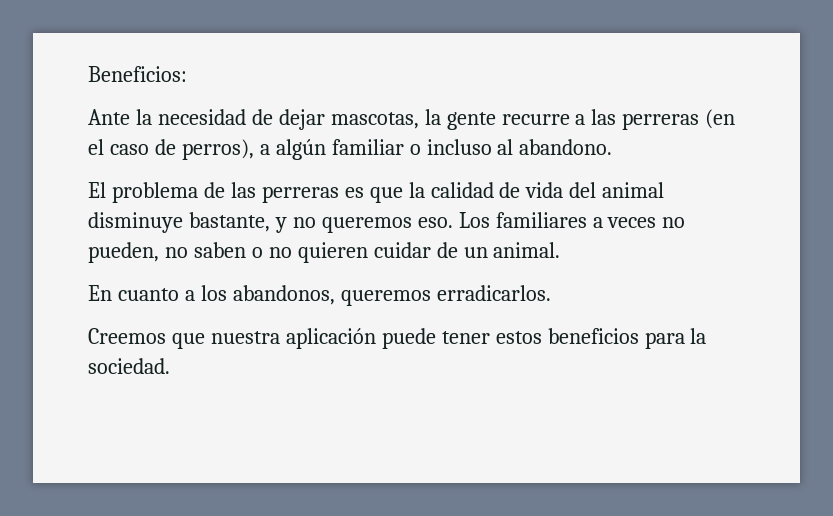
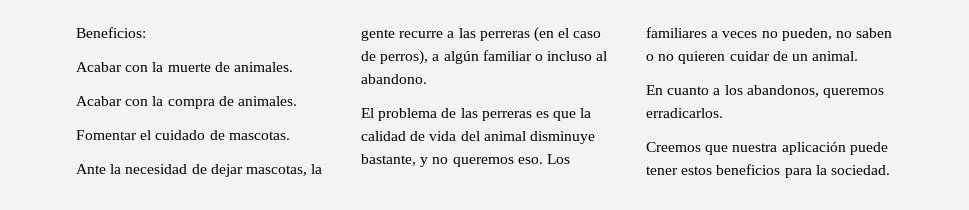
+ Acabar con la muerte de animales.
+ Acabar con la compra de animales.
+ Fomentar el cuidado de mascotas.

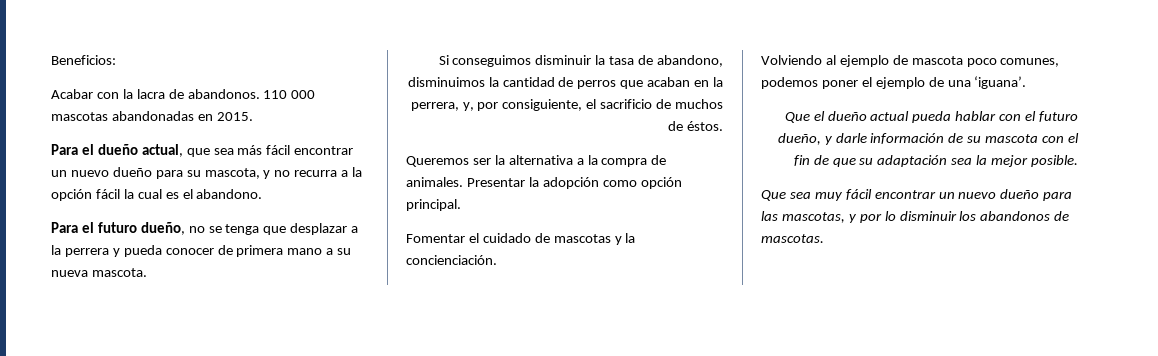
- Acabar con la muerte de animales.
- Acabar con la compra de animales.
- Fomentar el cuidado de mascotas.
- Ante la necesidad de dejar mascotas, la gente recurre a las perreras (en el caso de perros), a algún familiar o incluso al abandono.
- El problema de las perreras es que la calidad de vida del animal disminuye bastante, y no queremos eso. Los familiares a veces no pueden, no saben o no quieren cuidar de un animal.
- En cuanto a los abandonos, queremos erradicarlos.
- Creemos que nuestra aplicación puede tener estos beneficios para la sociedad.
+ Acabar con la lacra de abandonos. 110 000 mascotas abandonadas en 2015.
+ Para el dueño actual, que sea más fácil encontrar un nuevo dueño para su mascota, y no recurra a la opción fácil la cual es el abandono.
+ Para el futuro dueño, no se tenga que desplazar a la perrera y pueda conocer de primera mano a su nueva mascota.
+ Si conseguimos disminuir la tasa de abandono, disminuimos la cantidad de perros que acaban en la perrera, y, por consiguiente, el sacrificio de muchos de éstos.
+ Queremos ser la alternativa a la compra de animales. Presentar la adopción como opción principal.
+ Fomentar el cuidado de mascotas y la concienciación.
+ Volviendo al ejemplo de mascota poco comunes, podemos poner el ejemplo de una ‘iguana’.
+ Que el dueño actual pueda hablar con el futuro dueño, y darle información de su mascota con el fin de que su adaptación sea la mejor posible.
+ Que sea muy fácil encontrar un nuevo dueño para las mascotas, y por lo disminuir los abandonos de mascotas.

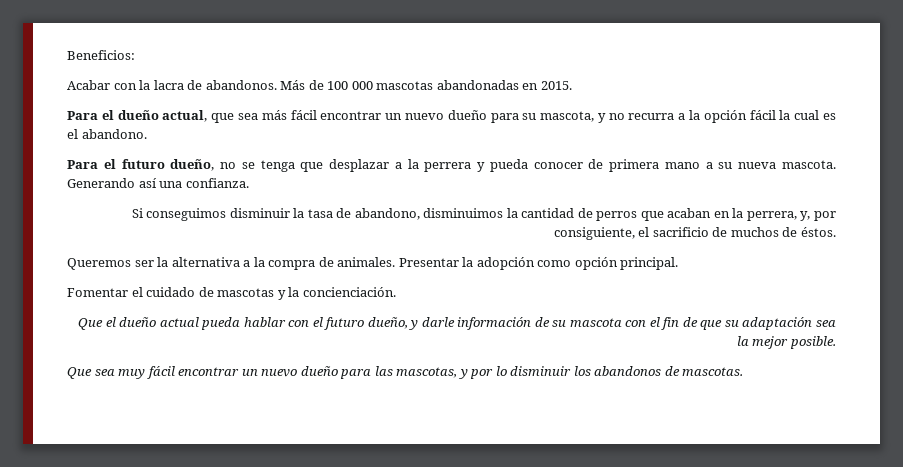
- 110 000 mascotas abandonadas en 2015.
+ Más de 100 000 mascotas abandonadas en 2015.
+ Generando así una confianza.
- Volviendo al ejemplo de mascota poco comunes, podemos poner el ejemplo de una ‘iguana’.

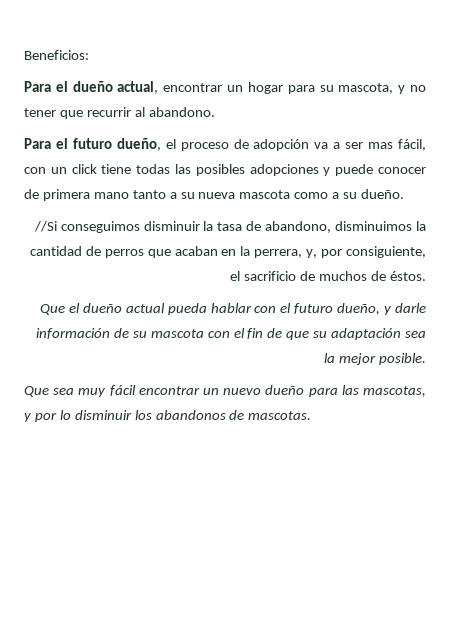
- Acabar con la lacra de abandonos. Más de 100 000 mascotas abandonadas en 2015.
- Para el dueño actual, que sea más fácil encontrar un nuevo dueño para su mascota, y no recurra a la opción fácil la cual es el abandono.
+ Para el dueño actual, encontrar un hogar para su mascota, y no tener que recurrir al abandono.
- Para el futuro dueño, no se tenga que desplazar a la perrera y pueda conocer de primera mano a su nueva mascota. Generando así una confianza.
- Si conseguimos disminuir la tasa de abandono, disminuimos la cantidad de perros que acaban en la perrera, y, por consiguiente, el sacrificio de muchos de éstos.
+ Para el futuro dueño, el proceso de adopción va a ser mas fácil, con un click tiene todas las posibles adopciones y puede conocer de primera mano tanto a su nueva mascota como a su dueño.
+ //Si conseguimos disminuir la tasa de abandono, disminuimos la cantidad de perros que acaban en la perrera, y, por consiguiente, el sacrificio de muchos de éstos.
- Queremos ser la alternativa a la compra de animales. Presentar la adopción como opción principal.
- Fomentar el cuidado de mascotas y la concienciación.

